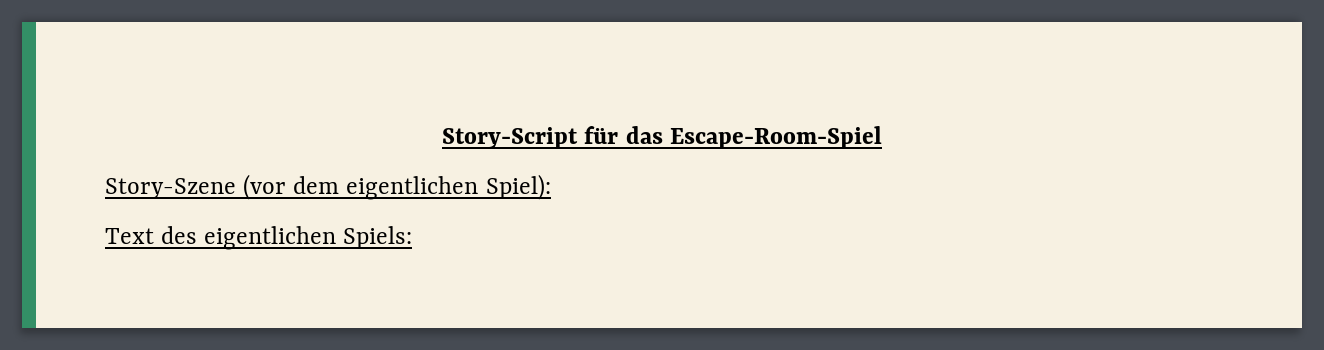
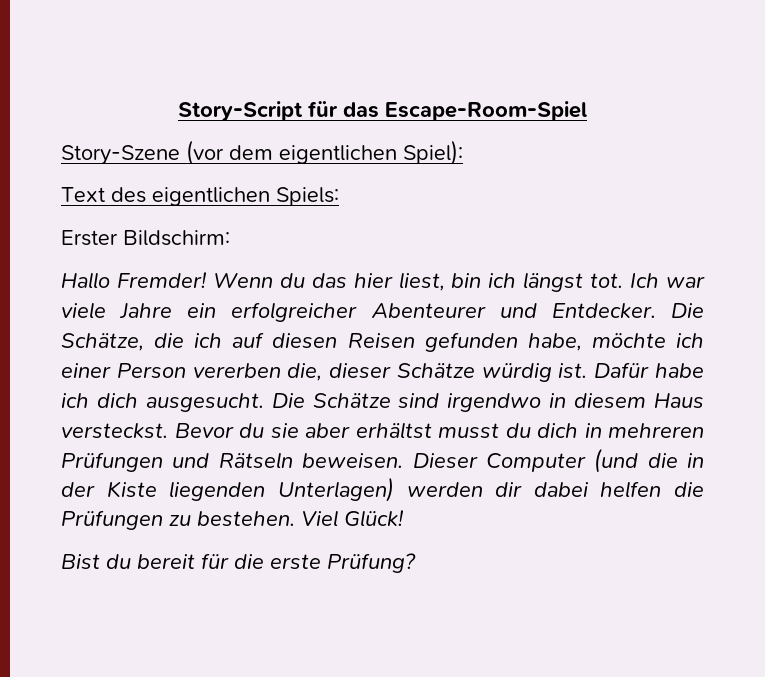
+ Erster Bildschirm:
+ Hallo Fremder! Wenn du das hier liest, bin ich längst tot. Ich war viele Jahre ein erfolgreicher Abenteurer und Entdecker. Die Schätze, die ich auf diesen Reisen gefunden habe, möchte ich einer Person vererben die, dieser Schätze würdig ist. Dafür habe ich dich ausgesucht. Die Schätze sind irgendwo in diesem Haus versteckst. Bevor du sie aber erhältst musst du dich in mehreren Prüfungen und Rätseln beweisen. Dieser Computer (und die in der Kiste liegenden Unterlagen) werden dir dabei helfen die Prüfungen zu bestehen. Viel Glück!
+ Bist du bereit für die erste Prüfung?

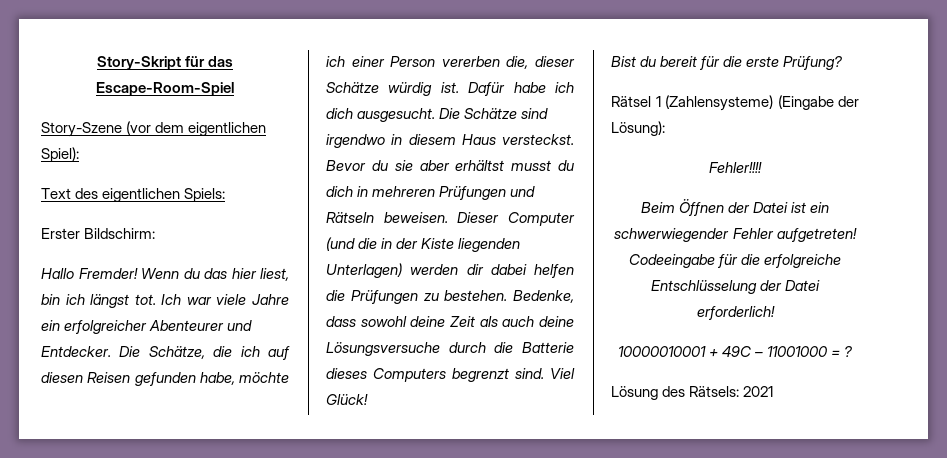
- Story-Script für das Escape-Room-Spiel
+ Story-Skript für das Escape-Room-Spiel
+ Bedenke, dass sowohl deine Zeit als auch deine Lösungsversuche durch die Batterie dieses Computers begrenzt sind.
+ Rätsel 1 (Zahlensysteme) (Eingabe der Lösung):
+ Fehler!!!!
+ Beim Öffnen der Datei ist ein schwerwiegender Fehler aufgetreten! Codeeingabe für die erfolgreiche Entschlüsselung der Datei erforderlich!
+ 10000010001 + 49C – 11001000 = ?
+ Lösung des Rätsels: 2021

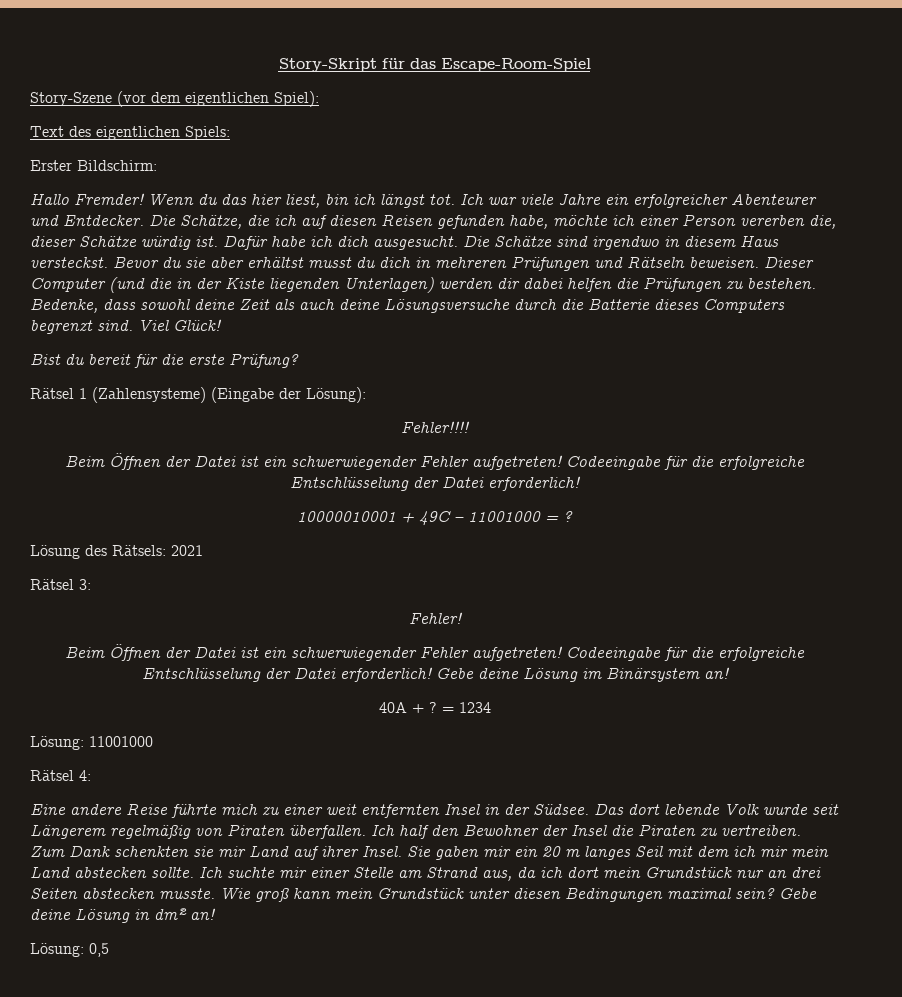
+ Rätsel 3:
+ Fehler!
+ Beim Öffnen der Datei ist ein schwerwiegender Fehler aufgetreten! Codeeingabe für die erfolgreiche Entschlüsselung der Datei erforderlich! Gebe deine Lösung im Binärsystem an!
+ 40A + ? = 1234
+ Lösung: 11001000
+ Rätsel 4:
+ Eine andere Reise führte mich zu einer weit entfernten Insel in der Südsee. Das dort lebende Volk wurde seit Längerem regelmäßig von Piraten überfallen. Ich half den Bewohner der Insel die Piraten zu vertreiben. Zum Dank schenkten sie mir Land auf ihrer Insel. Sie gaben mir ein 20 m langes Seil mit dem ich mir mein Land abstecken sollte. Ich suchte mir einer Stelle am Strand aus, da ich dort mein Grundstück nur an drei Seiten abstecken musste. Wie groß kann mein Grundstück unter diesen Bedingungen maximal sein? Gebe deine Lösung in dm² an!
+ Lösung: 0,5

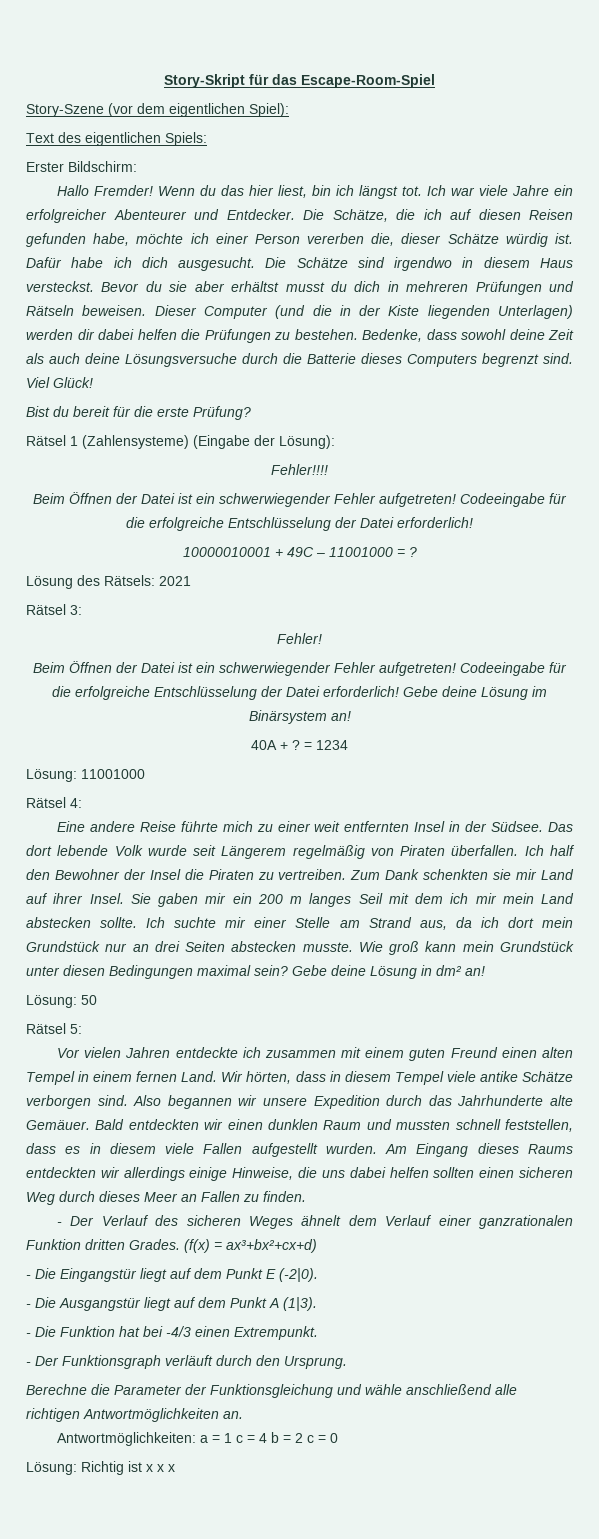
- Sie gaben mir ein 20 m langes Seil mit dem ich mir mein Land abstecken sollte.
+ Sie gaben mir ein 200 m langes Seil mit dem ich mir mein Land abstecken sollte.
- Lösung: 0,5
+ Lösung: 50
+ Rätsel 5:
+ Vor vielen Jahren entdeckte ich zusammen mit einem guten Freund einen alten Tempel in einem fernen Land. Wir hörten, dass in diesem Tempel viele antike Schätze verborgen sind. Also begannen wir unsere Expedition durch das Jahrhunderte alte Gemäuer. Bald entdeckten wir einen dunklen Raum und mussten schnell feststellen, dass es in diesem viele Fallen aufgestellt wurden. Am Eingang dieses Raums entdeckten wir allerdings einige Hinweise, die uns dabei helfen sollten einen sicheren Weg durch dieses Meer an Fallen zu finden.
+ - Der Verlauf des sicheren Weges ähnelt dem Verlauf einer ganzrationalen Funktion dritten Grades. (f(x) = ax³+bx²+cx+d)
+ - Die Eingangstür liegt auf dem Punkt E (-2|0).
+ - Die Ausgangstür liegt auf dem Punkt A (1|3).
+ - Die Funktion hat bei -4/3 einen Extrempunkt.
+ - Der Funktionsgraph verläuft durch den Ursprung.
+ Berechne die Parameter der Funktionsgleichung und wähle anschließend alle richtigen Antwortmöglichkeiten an.
+ Antwortmöglichkeiten: a = 1 c = 4 b = 2 c = 0
+ Lösung: Richtig ist x x x

